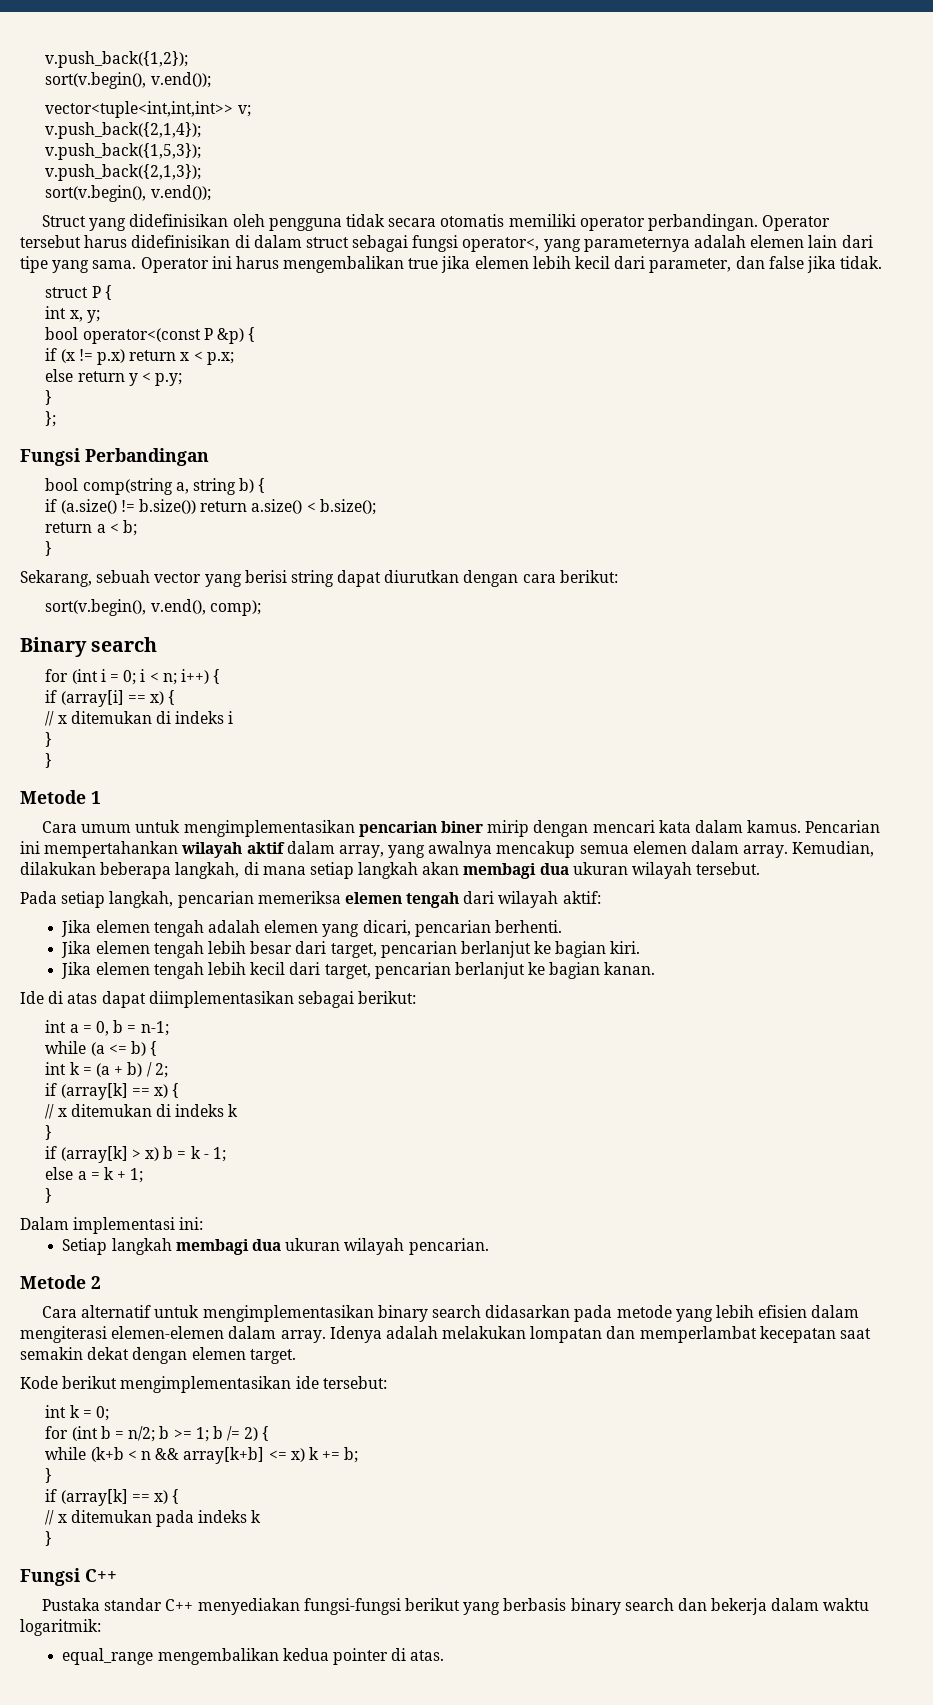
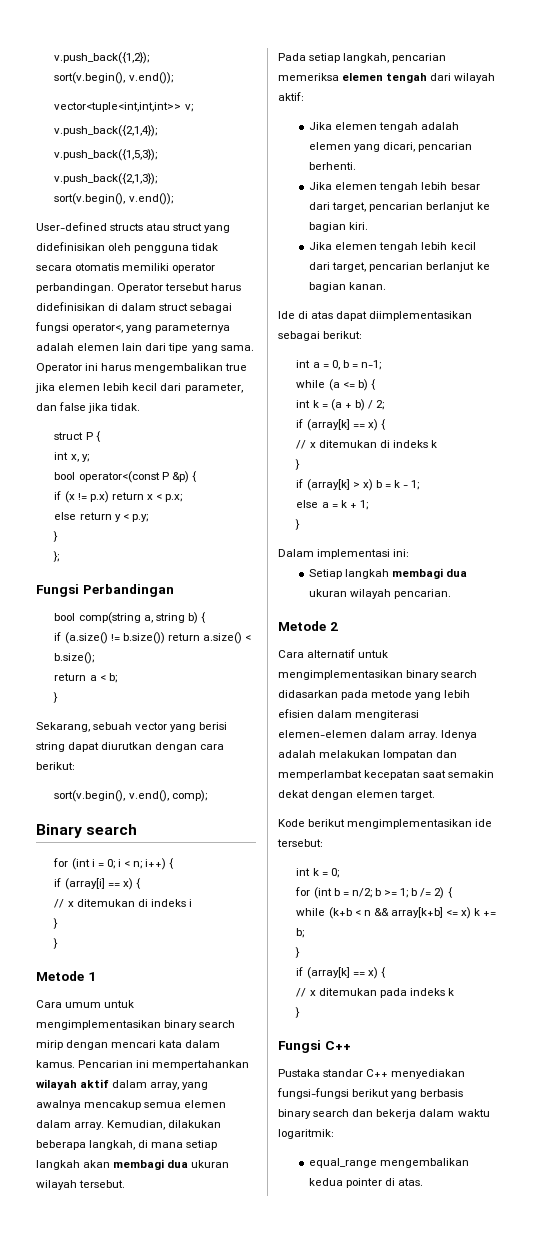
- Struct yang didefinisikan oleh pengguna tidak secara otomatis memiliki operator perbandingan.
+ User-defined structs atau struct yang didefinisikan oleh pengguna tidak secara otomatis memiliki operator perbandingan.
- Cara umum untuk mengimplementasikan pencarian biner mirip dengan mencari kata dalam kamus.
+ Cara umum untuk mengimplementasikan binary search mirip dengan mencari kata dalam kamus.

